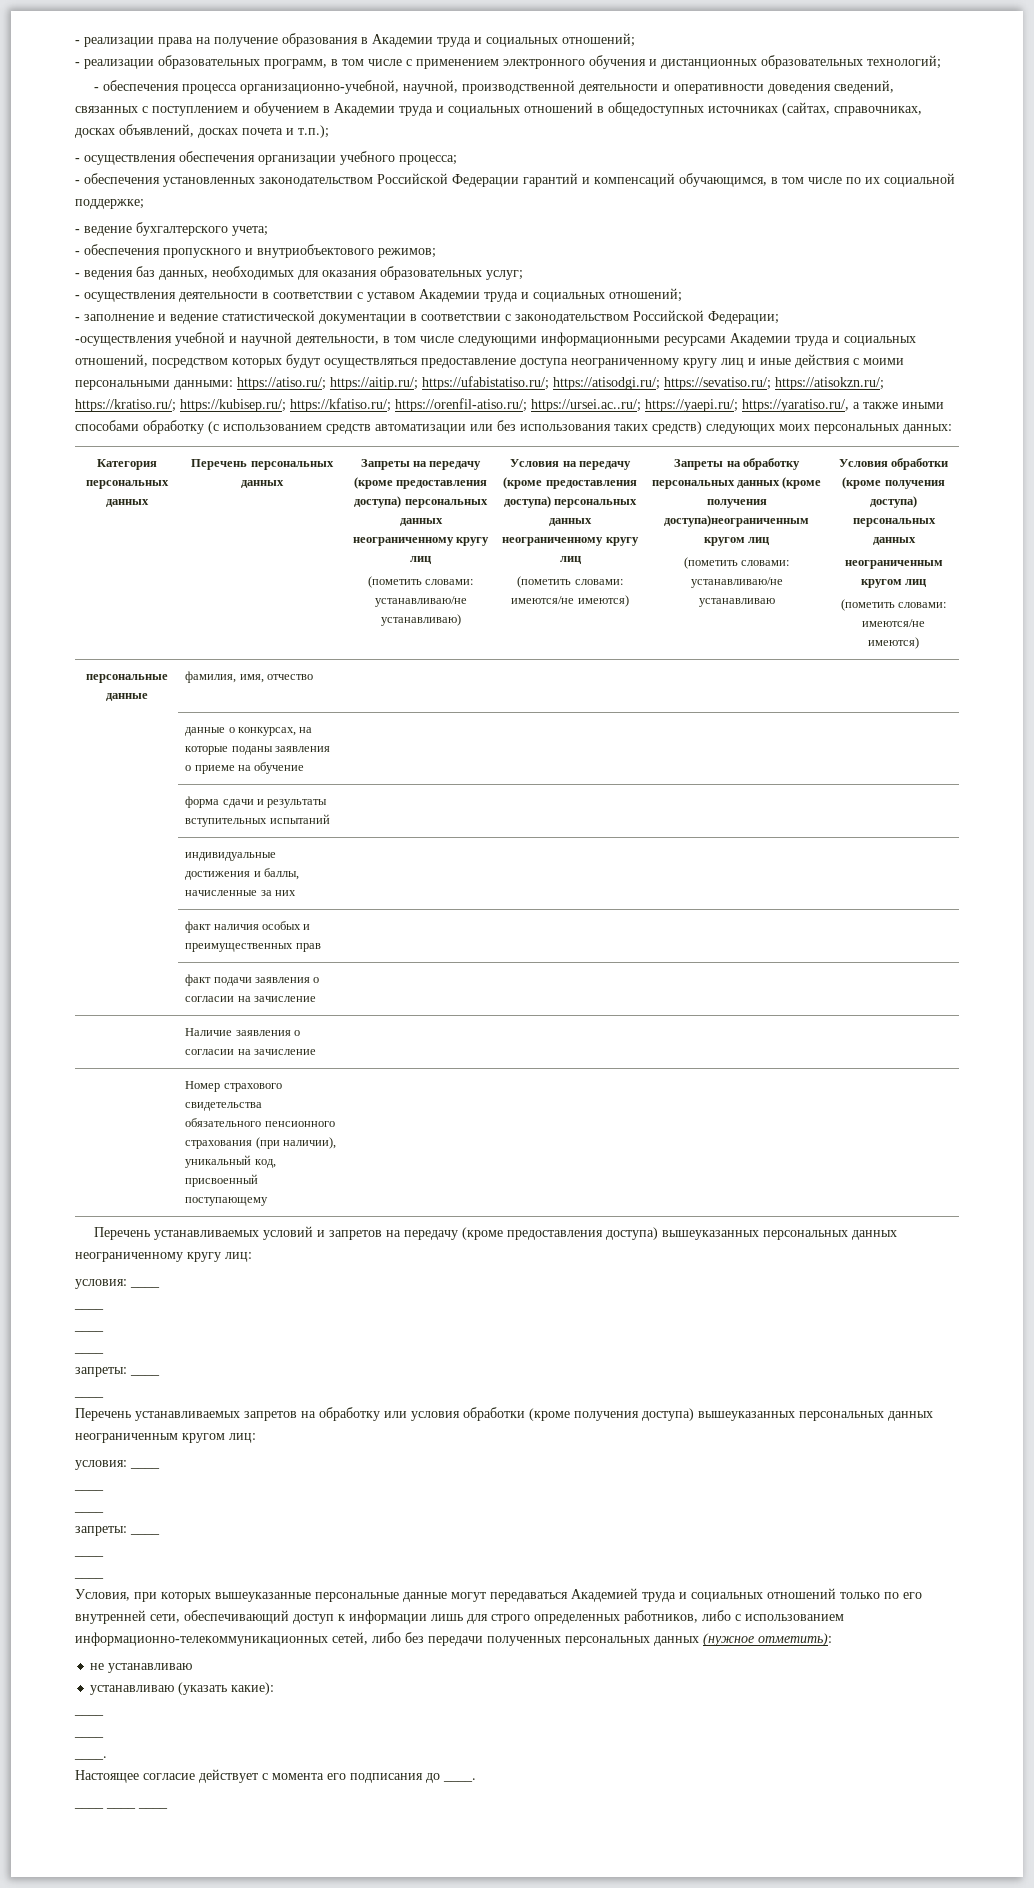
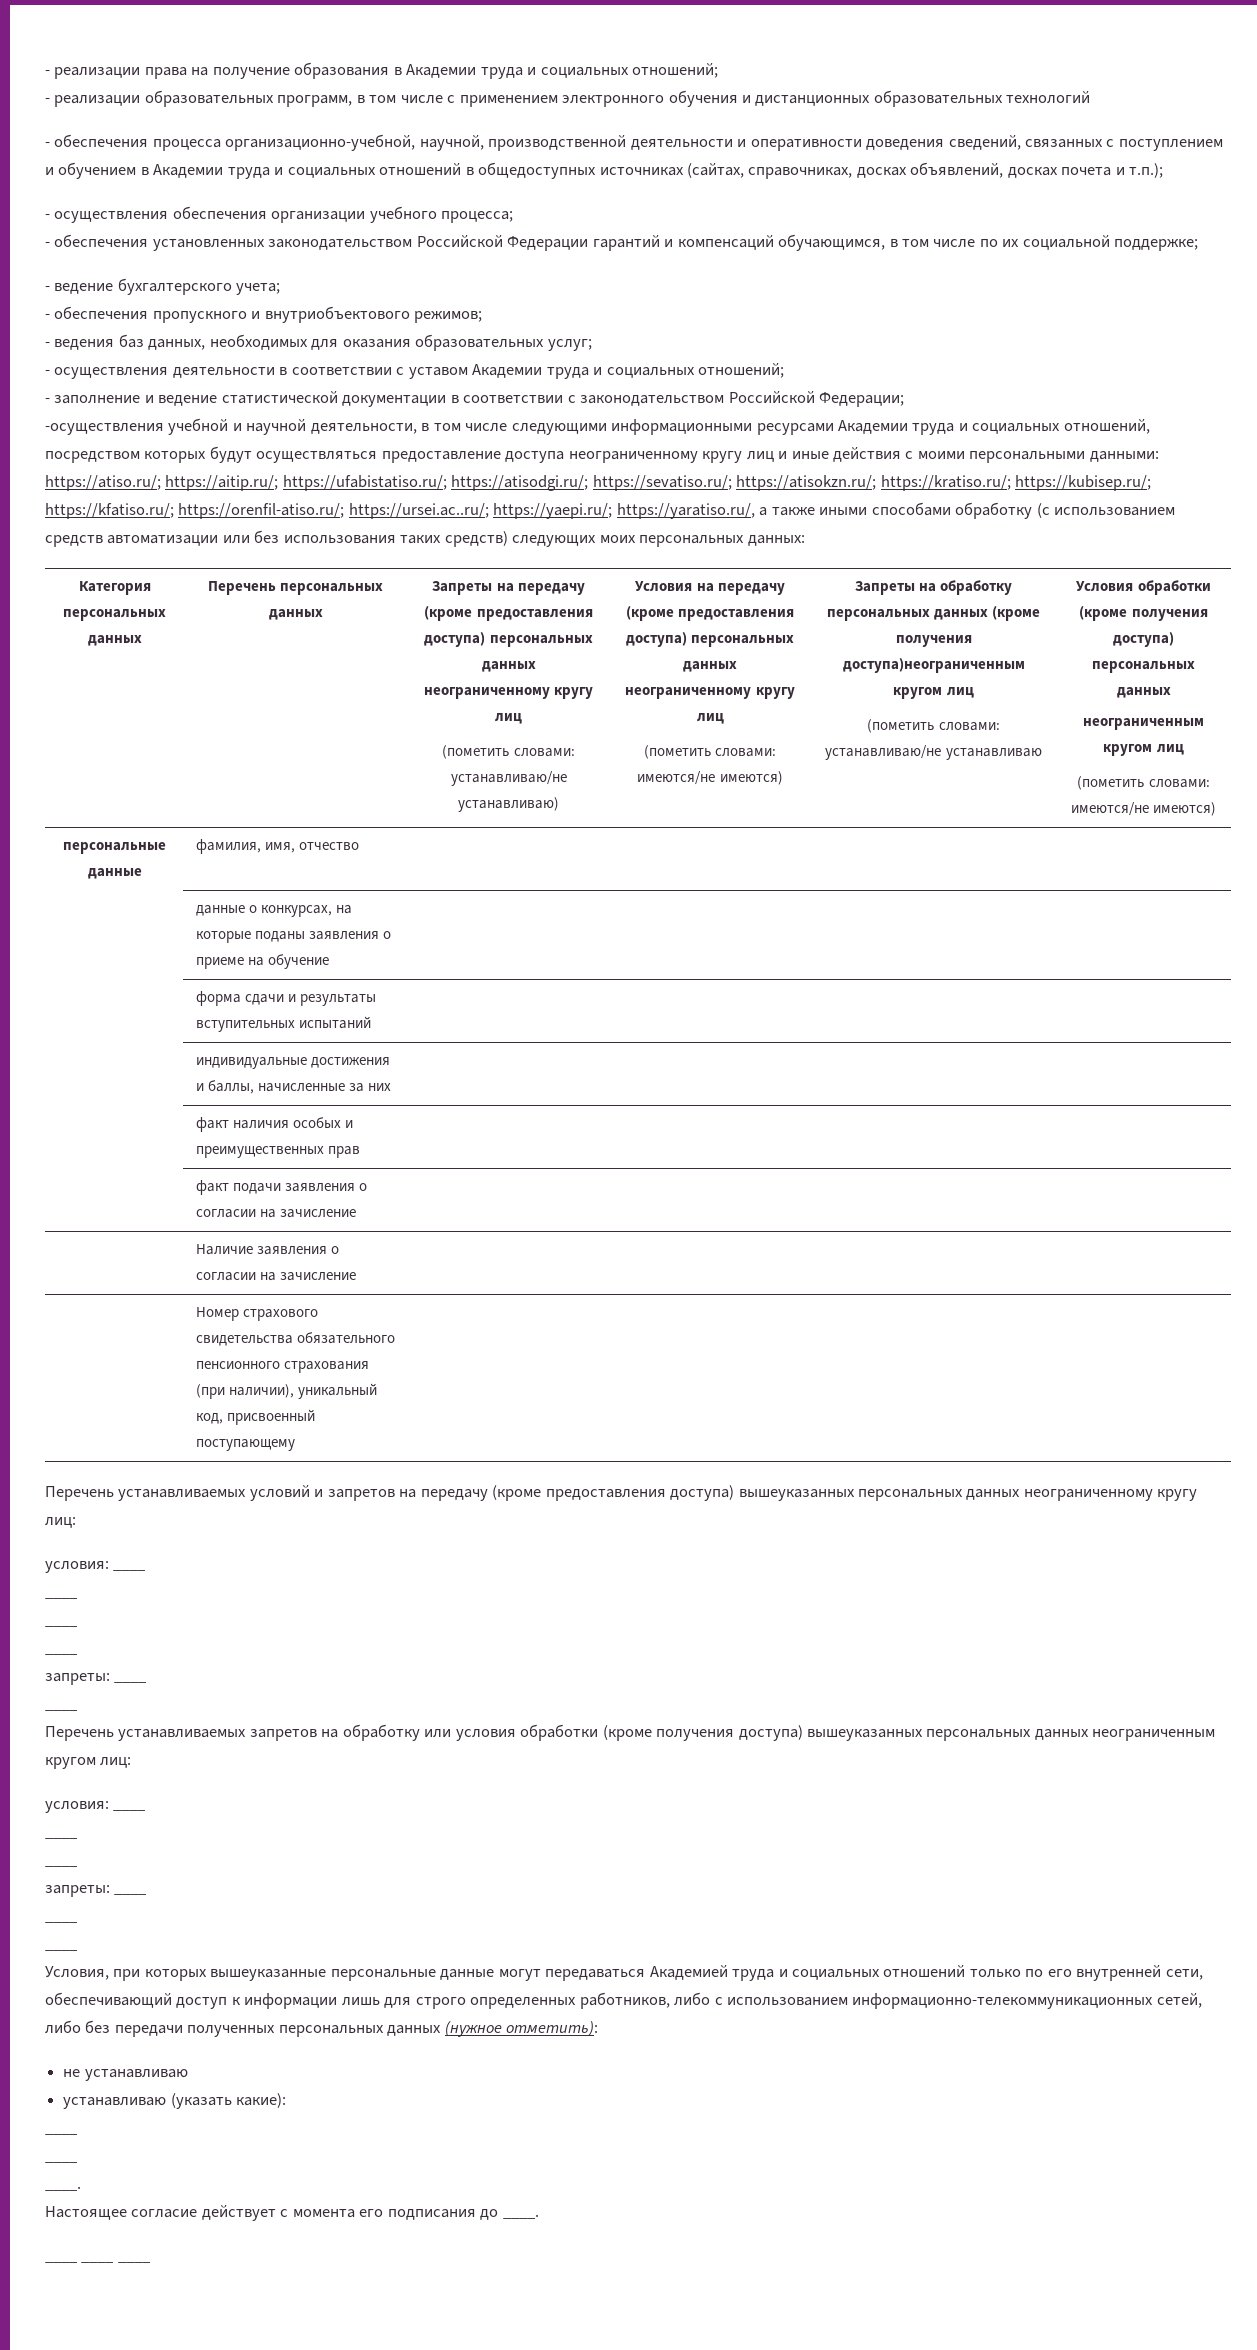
- - реализации образовательных программ, в том числе с применением электронного обучения и дистанционных образовательных технологий;
+ - реализации образовательных программ, в том числе с применением электронного обучения и дистанционных образовательных технологий

